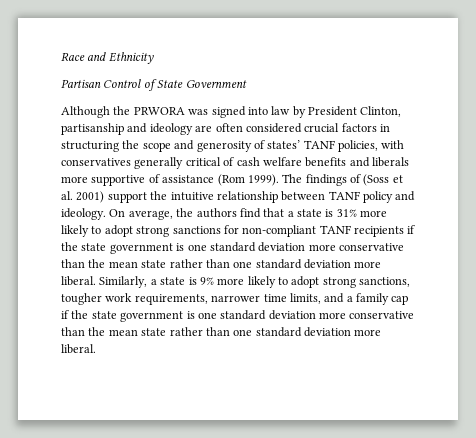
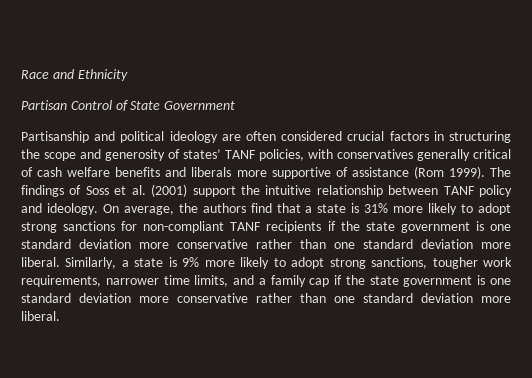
- Although the PRWORA was signed into law by President Clinton, partisanship and ideology are often considered crucial factors in structuring the scope and generosity of states’ TANF policies, with conservatives generally critical of cash welfare benefits and liberals more supportive of assistance (Rom 1999).
+ Partisanship and political ideology are often considered crucial factors in structuring the scope and generosity of states’ TANF policies, with conservatives generally critical of cash welfare benefits and liberals more supportive of assistance (Rom 1999).
- The findings of (Soss et al. 2001) support the intuitive relationship between TANF policy and ideology.
+ The findings of Soss et al. (2001) support the intuitive relationship between TANF policy and ideology.
- On average, the authors find that a state is 31% more likely to adopt strong sanctions for non-compliant TANF recipients if the state government is one standard deviation more conservative than the mean state rather than one standard deviation more liberal.
+ On average, the authors find that a state is 31% more likely to adopt strong sanctions for non-compliant TANF recipients if the state government is one standard deviation more conservative rather than one standard deviation more liberal.
- Similarly, a state is 9% more likely to adopt strong sanctions, tougher work requirements, narrower time limits, and a family cap if the state government is one standard deviation more conservative than the mean state rather than one standard deviation more liberal.
+ Similarly, a state is 9% more likely to adopt strong sanctions, tougher work requirements, narrower time limits, and a family cap if the state government is one standard deviation more conservative rather than one standard deviation more liberal.

